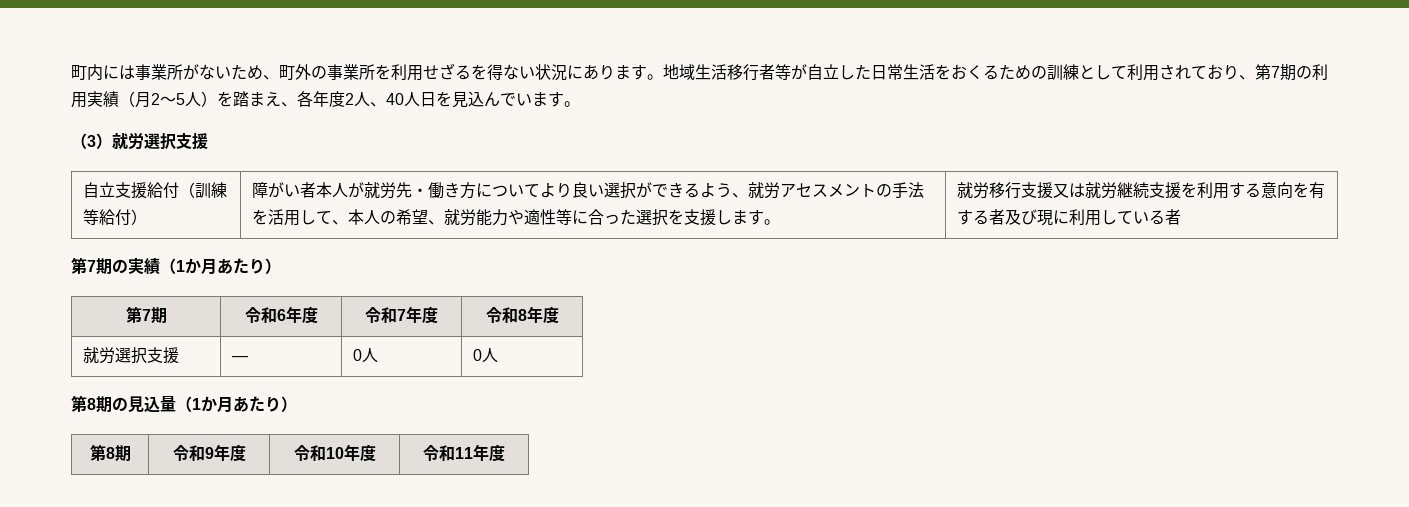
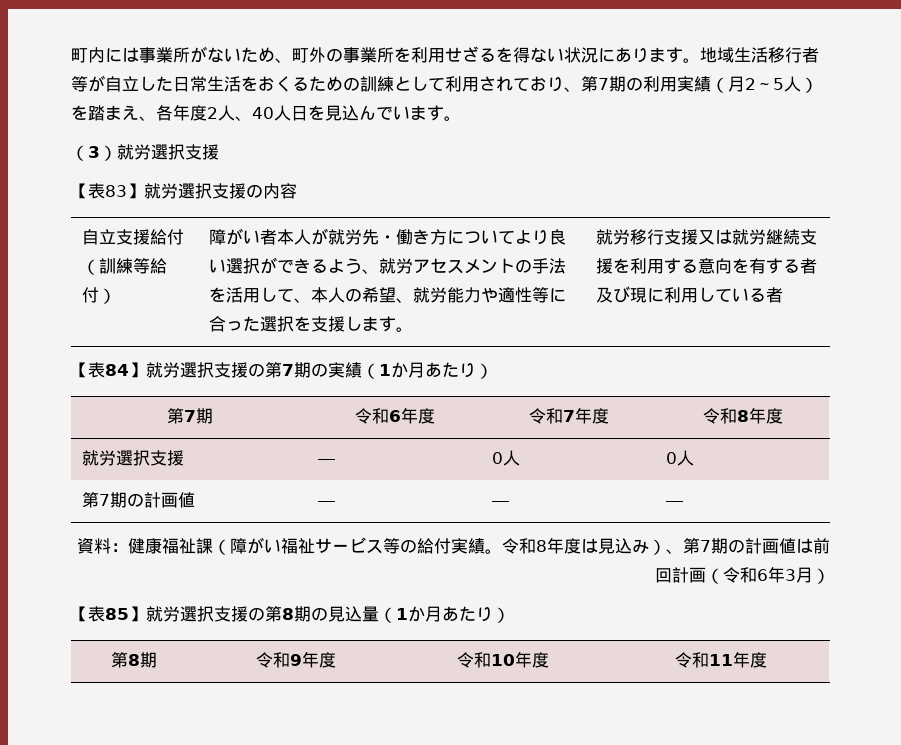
+ 【表83】就労選択支援の内容
- 第7期の実績（1か月あたり）
+ 【表84】就労選択支援の第7期の実績（1か月あたり）
- 第8期の見込量（1か月あたり）
+ 第7期の計画値 | ― | ― | ―
+ 資料：健康福祉課（障がい福祉サービス等の給付実績。令和8年度は見込み）、第7期の計画値は前回計画（令和6年3月）
+ 【表85】就労選択支援の第8期の見込量（1か月あたり）

